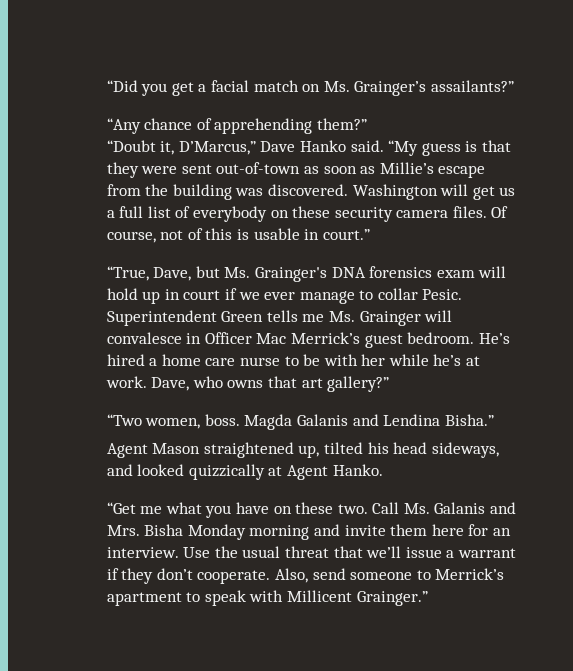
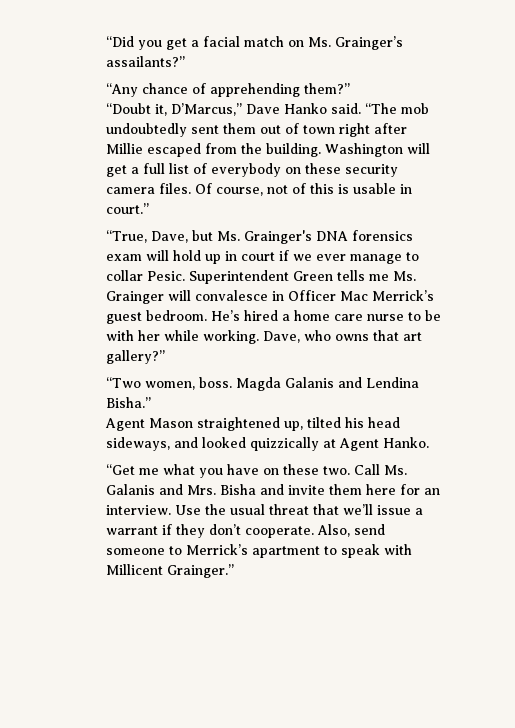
- “My guess is that they were sent out-of-town as soon as Millie’s escape from the building was discovered.
+ “The mob undoubtedly sent them out of town right after Millie escaped from the building.
- Washington will get us a full list of everybody on these security camera files.
+ Washington will get a full list of everybody on these security camera files.
- He’s hired a home care nurse to be with her while he’s at work.
+ He’s hired a home care nurse to be with her while working.
- Call Ms. Galanis and Mrs. Bisha Monday morning and invite them here for an interview.
+ Call Ms. Galanis and Mrs. Bisha and invite them here for an interview.

